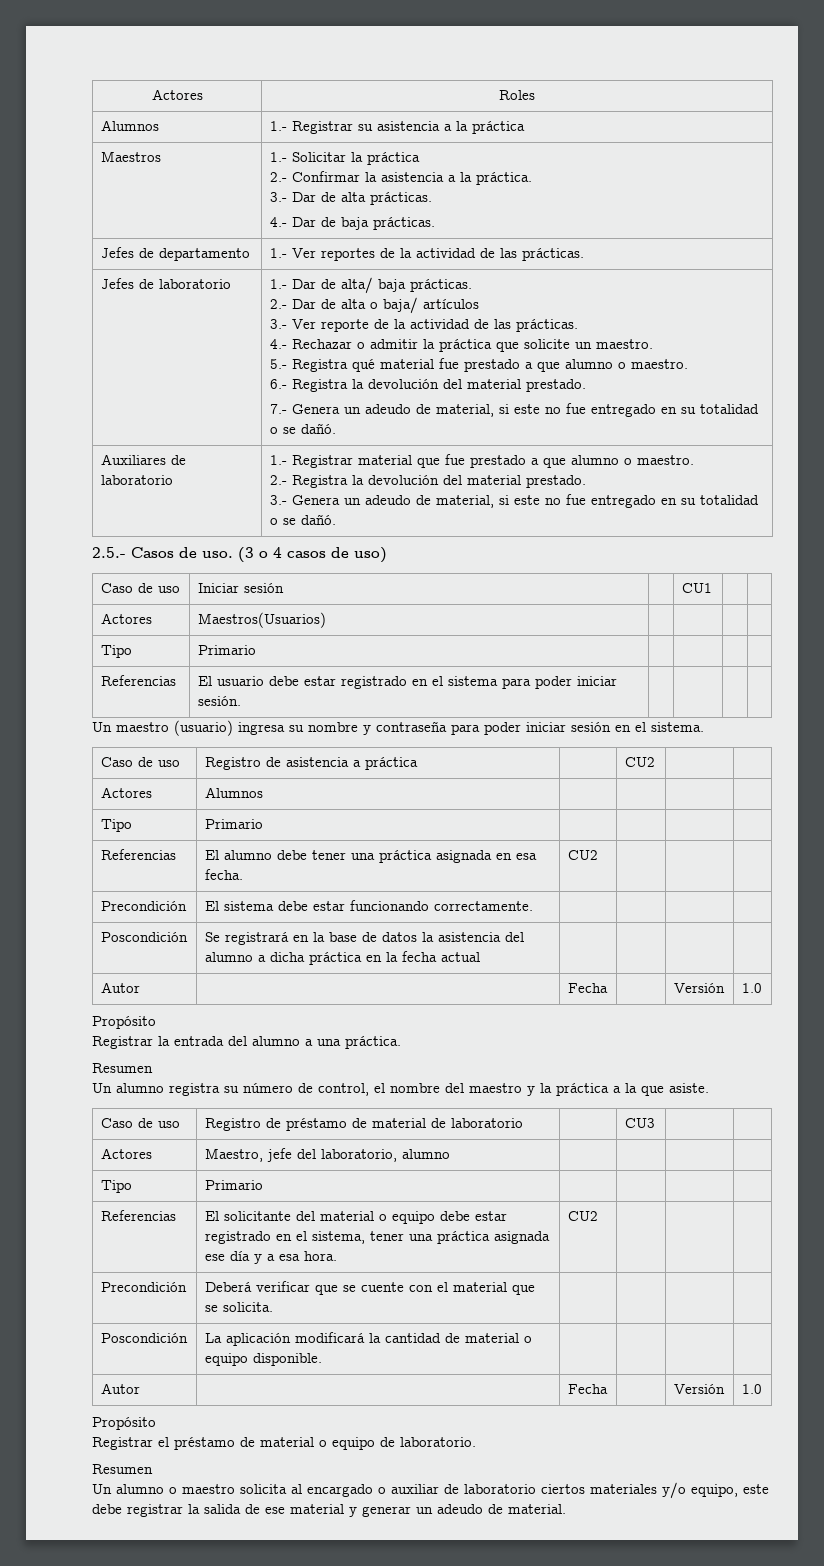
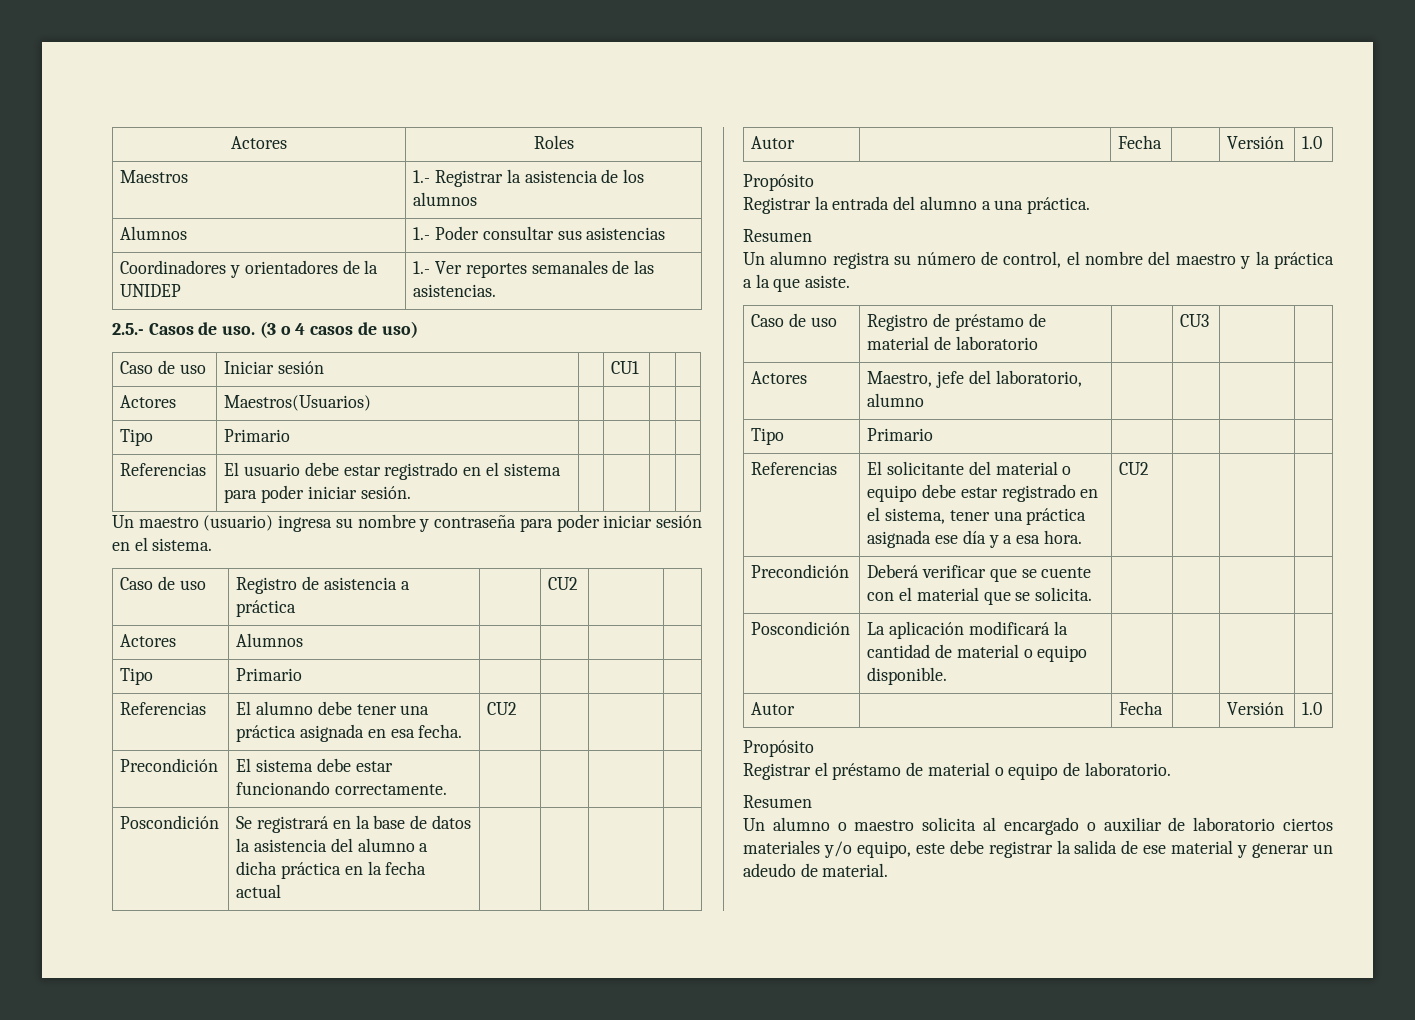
- Alumnos | 1.- Registrar su asistencia a la práctica
- Maestros | 1.- Solicitar la práctica
- 2.- Confirmar la asistencia a la práctica.
- 3.- Dar de alta prácticas.
- 4.- Dar de baja prácticas.
- Jefes de departamento | 1.- Ver reportes de la actividad de las prácticas.
- Jefes de laboratorio | 1.- Dar de alta/ baja prácticas.
- 2.- Dar de alta o baja/ artículos
- 3.- Ver reporte de la actividad de las prácticas.
- 4.- Rechazar o admitir la práctica que solicite un maestro.
- 5.- Registra qué material fue prestado a que alumno o maestro.
- 6.- Registra la devolución del material prestado.
- 7.- Genera un adeudo de material, si este no fue entregado en su totalidad o se dañó.
- Auxiliares de laboratorio | 1.- Registrar material que fue prestado a que alumno o maestro.
- 2.- Registra la devolución del material prestado.
- 3.- Genera un adeudo de material, si este no fue entregado en su totalidad o se dañó.
+ Maestros | 1.- Registrar la asistencia de los alumnos
+ Alumnos | 1.- Poder consultar sus asistencias
+ Coordinadores y orientadores de la UNIDEP | 1.- Ver reportes semanales de las asistencias.

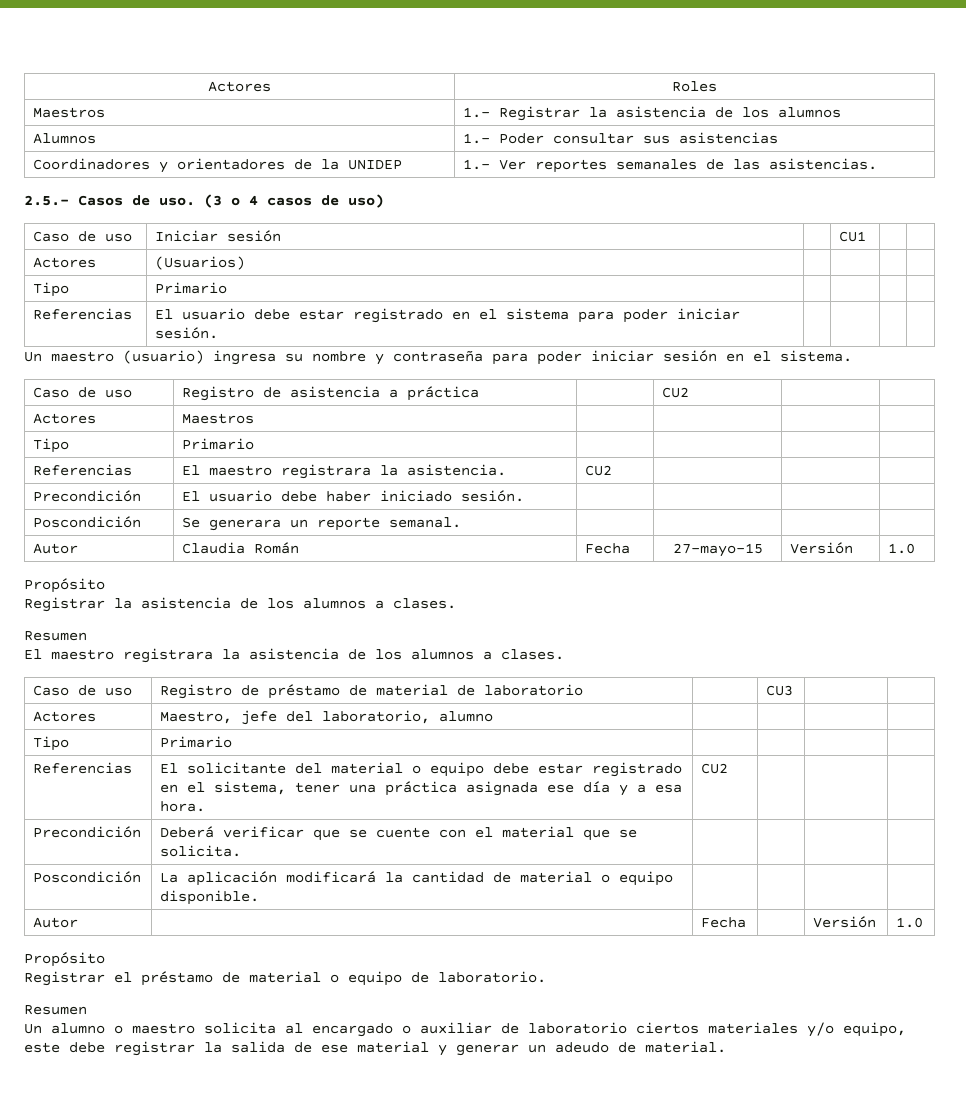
- Actores | Maestros(Usuarios) | | | |
+ Actores | (Usuarios) | | | |
- Actores | Alumnos | | | |
+ Actores | Maestros | | | |
  Tipo | Primario | | | |
- Referencias | El alumno debe tener una práctica asignada en esa fecha. | CU2 | | |
- Precondición | El sistema debe estar funcionando correctamente. | | | |
- Poscondición | Se registrará en la base de datos la asistencia del alumno a dicha práctica en la fecha actual | | | |
- Autor | | Fecha | | Versión | 1.0
+ Referencias | El maestro registrara la asistencia. | CU2 | | |
+ Precondición | El usuario debe haber iniciado sesión. | | | |
+ Poscondición | Se generara un reporte semanal. | | | |
+ Autor | Claudia Román | Fecha | 27-mayo-15 | Versión | 1.0
- Registrar la entrada del alumno a una práctica.
+ Registrar la asistencia de los alumnos a clases.
  Resumen
- Un alumno registra su número de control, el nombre del maestro y la práctica a la que asiste.
+ El maestro registrara la asistencia de los alumnos a clases.

